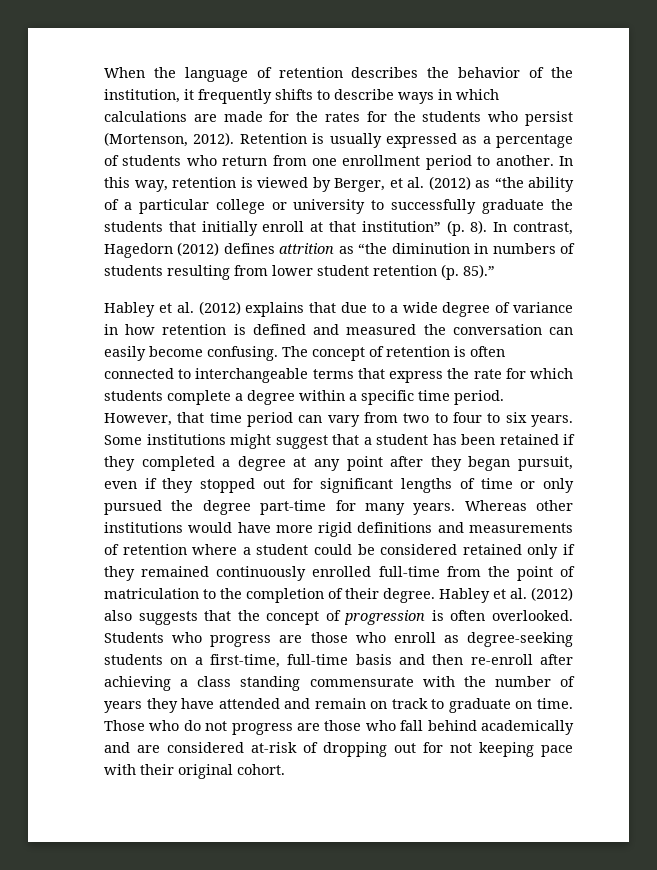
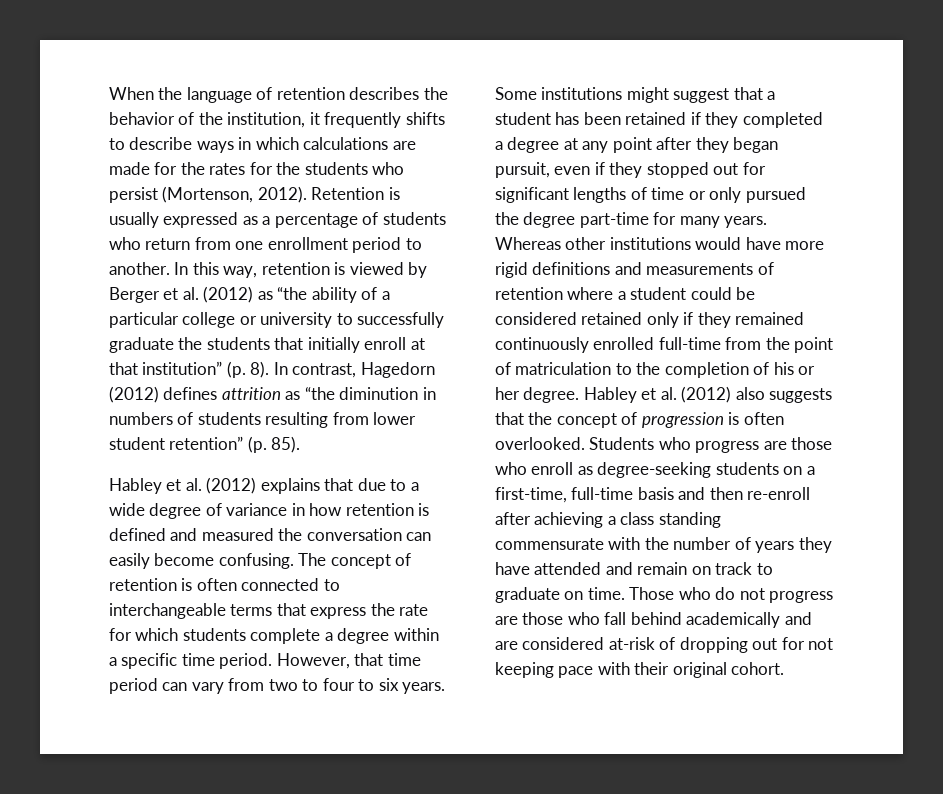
- In this way, retention is viewed by Berger, et al. (2012) as “the ability of a particular college or university to successfully graduate the students that initially enroll at that institution” (p. 8).
+ In this way, retention is viewed by Berger et al. (2012) as “the ability of a particular college or university to successfully graduate the students that initially enroll at that institution” (p. 8).
- In contrast, Hagedorn (2012) defines attrition as “the diminution in numbers of students resulting from lower student retention (p. 85).”
+ In contrast, Hagedorn (2012) defines attrition as “the diminution in numbers of students resulting from lower student retention” (p. 85).
- Whereas other institutions would have more rigid definitions and measurements of retention where a student could be considered retained only if they remained continuously enrolled full-time from the point of matriculation to the completion of their degree.
+ Whereas other institutions would have more rigid definitions and measurements of retention where a student could be considered retained only if they remained continuously enrolled full-time from the point of matriculation to the completion of his or her degree.

